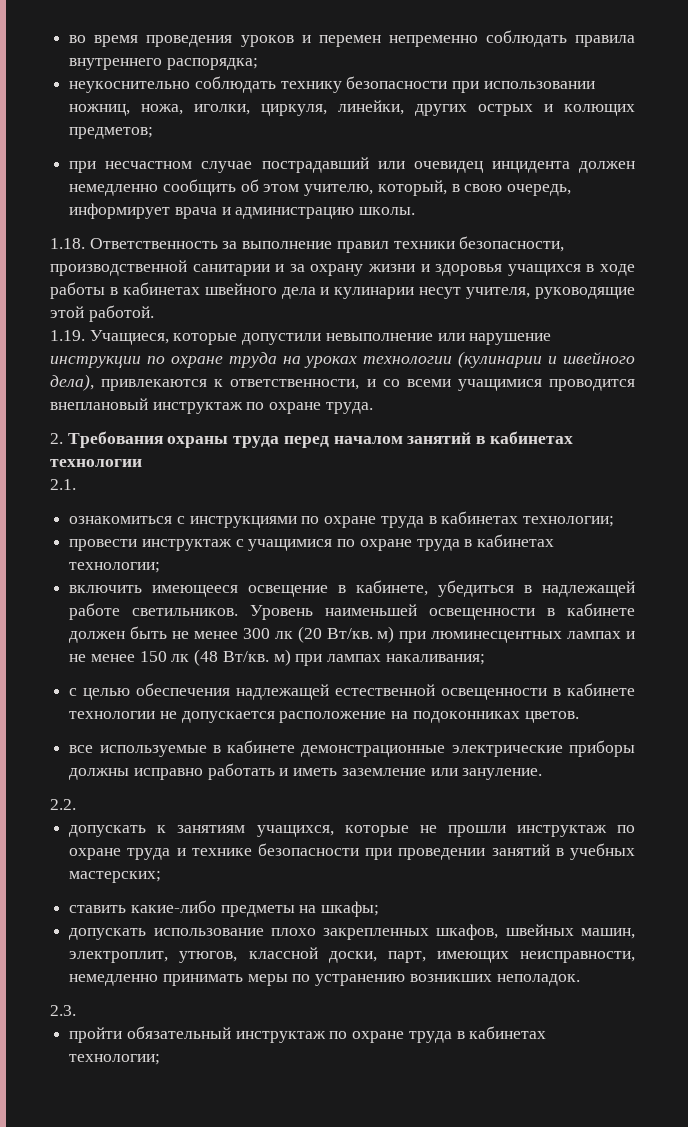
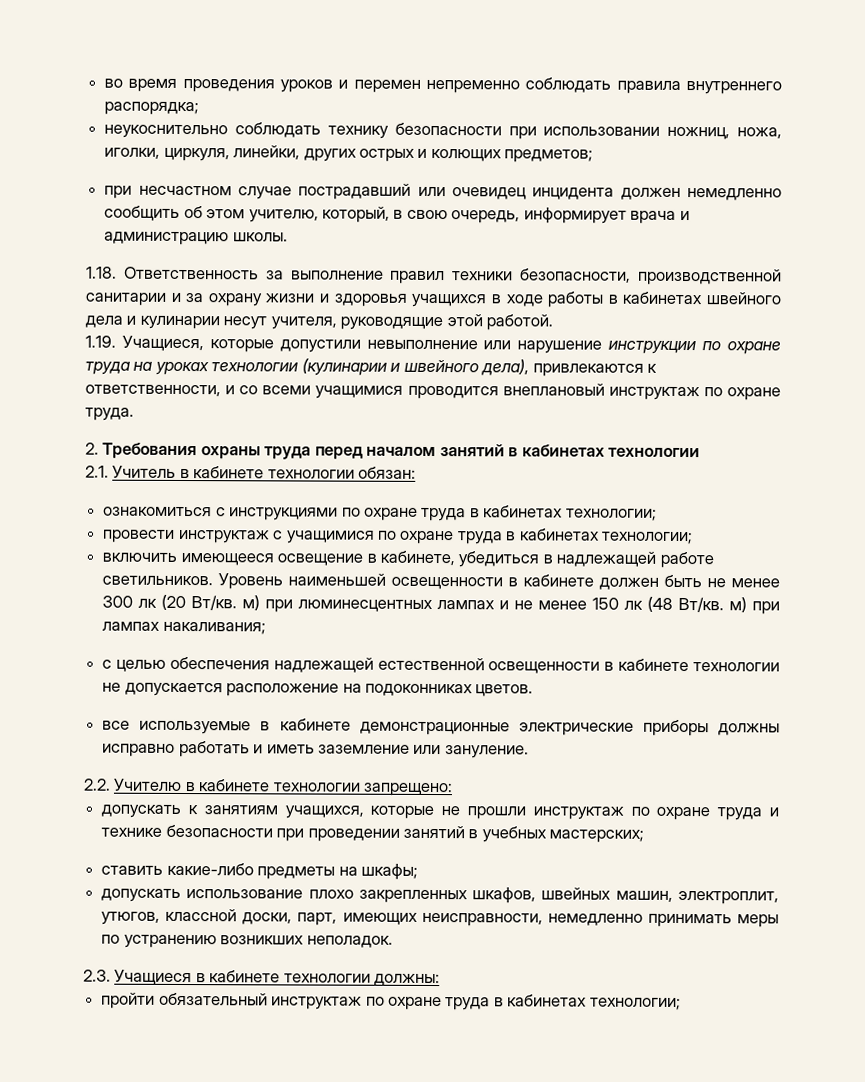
- 2.1.
+ 2.1. Учитель в кабинете технологии обязан:
- 2.2.
+ 2.2. Учителю в кабинете технологии запрещено:
- 2.3.
+ 2.3. Учащиеся в кабинете технологии должны:

